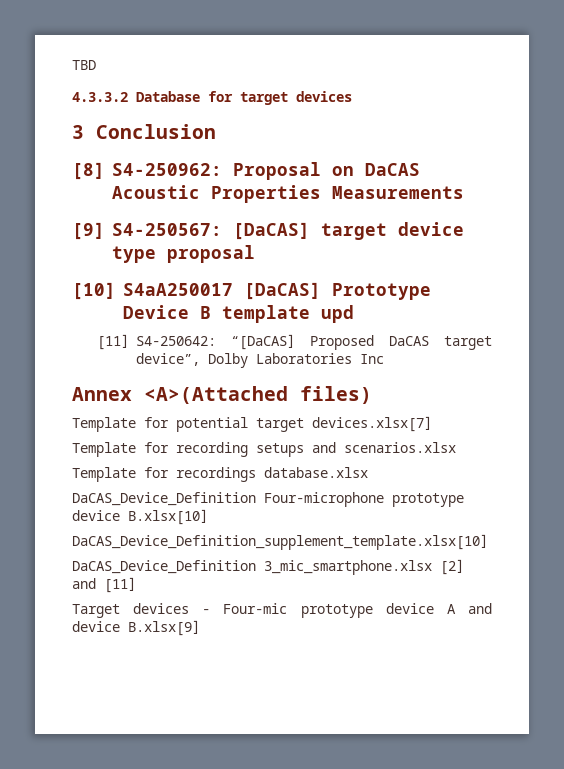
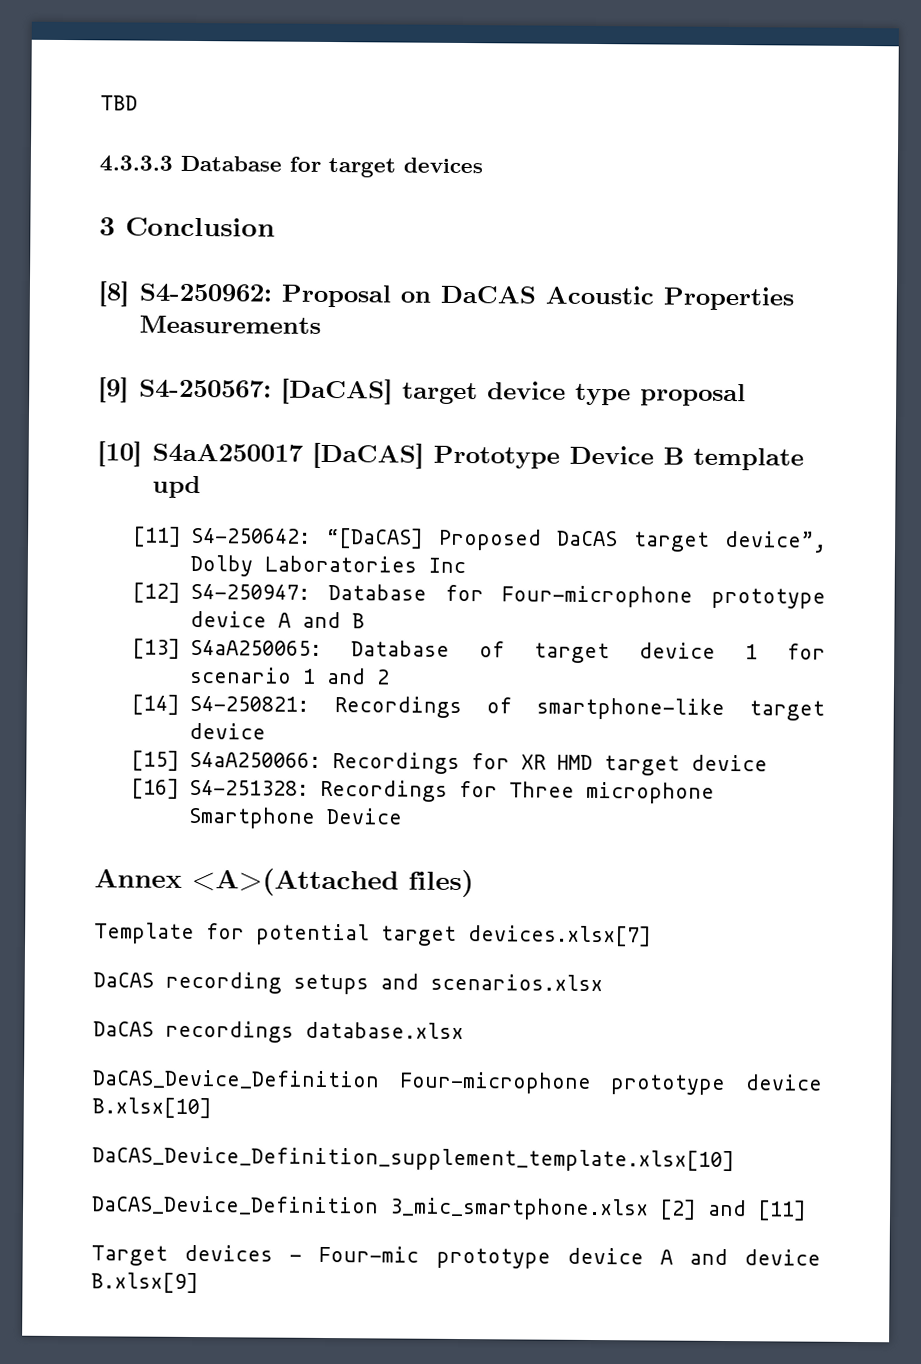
- 4.3.3.2 Database for target devices
+ 4.3.3.3 Database for target devices
+ [12] S4-250947: Database for Four-microphone prototype device A and B
+ [13] S4aA250065: Database of target device 1 for scenario 1 and 2
+ [14] S4-250821: Recordings of smartphone-like target device
+ [15] S4aA250066: Recordings for XR HMD target device
+ [16] S4-251328: Recordings for Three microphone Smartphone Device
- Template for recording setups and scenarios.xlsx
+ DaCAS recording setups and scenarios.xlsx
- Template for recordings database.xlsx
+ DaCAS recordings database.xlsx

